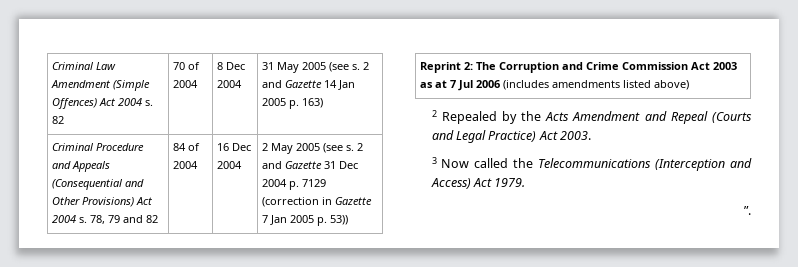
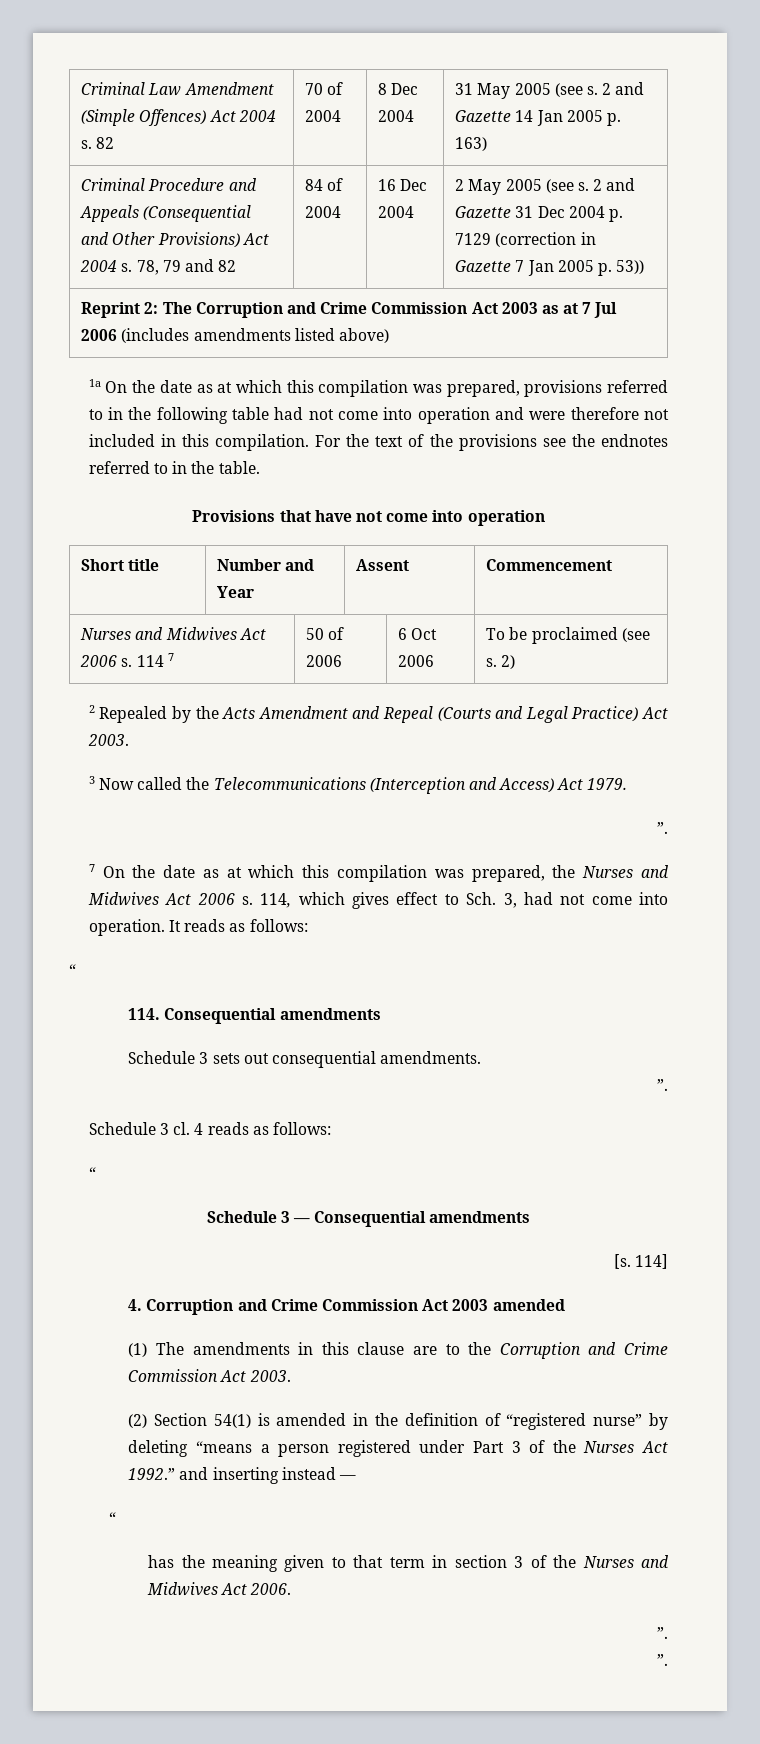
+ 1a On the date as at which this compilation was prepared, provisions referred to in the following table had not come into operation and were therefore not included in this compilation. For the text of the provisions see the endnotes referred to in the table.
+ Provisions that have not come into operation
+ Short title | Number and Year | Assent | Commencement
+ Nurses and Midwives Act 2006 s. 114 7 | 50 of 2006 | 6 Oct 2006 | To be proclaimed (see s. 2)
+ 7 On the date as at which this compilation was prepared, the Nurses and Midwives Act 2006 s. 114, which gives effect to Sch. 3, had not come into operation. It reads as follows:
+ “
+ 114. Consequential amendments
+ Schedule 3 sets out consequential amendments.
+ ”.
+ Schedule 3 cl. 4 reads as follows:
+ “
+ Schedule 3 — Consequential amendments
+ [s. 114]
+ 4. Corruption and Crime Commission Act 2003 amended
+ (1) The amendments in this clause are to the Corruption and Crime Commission Act 2003.
+ (2) Section 54(1) is amended in the definition of “registered nurse” by deleting “means a person registered under Part 3 of the Nurses Act 1992.” and inserting instead —
+ “
+ has the meaning given to that term in section 3 of the Nurses and Midwives Act 2006.
+ ”.
+ ”.

